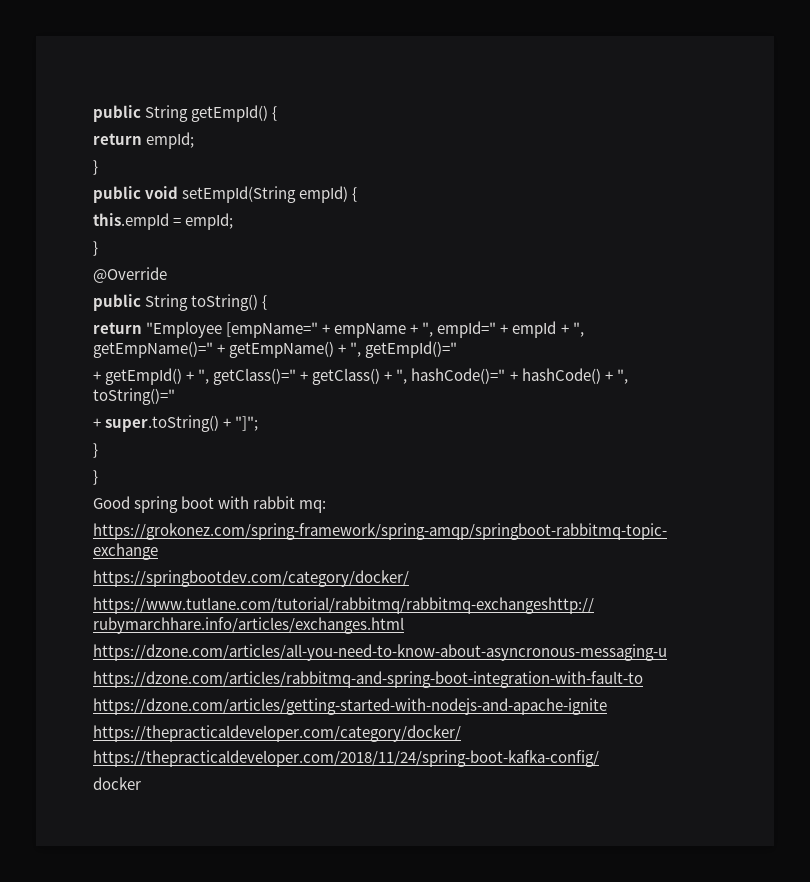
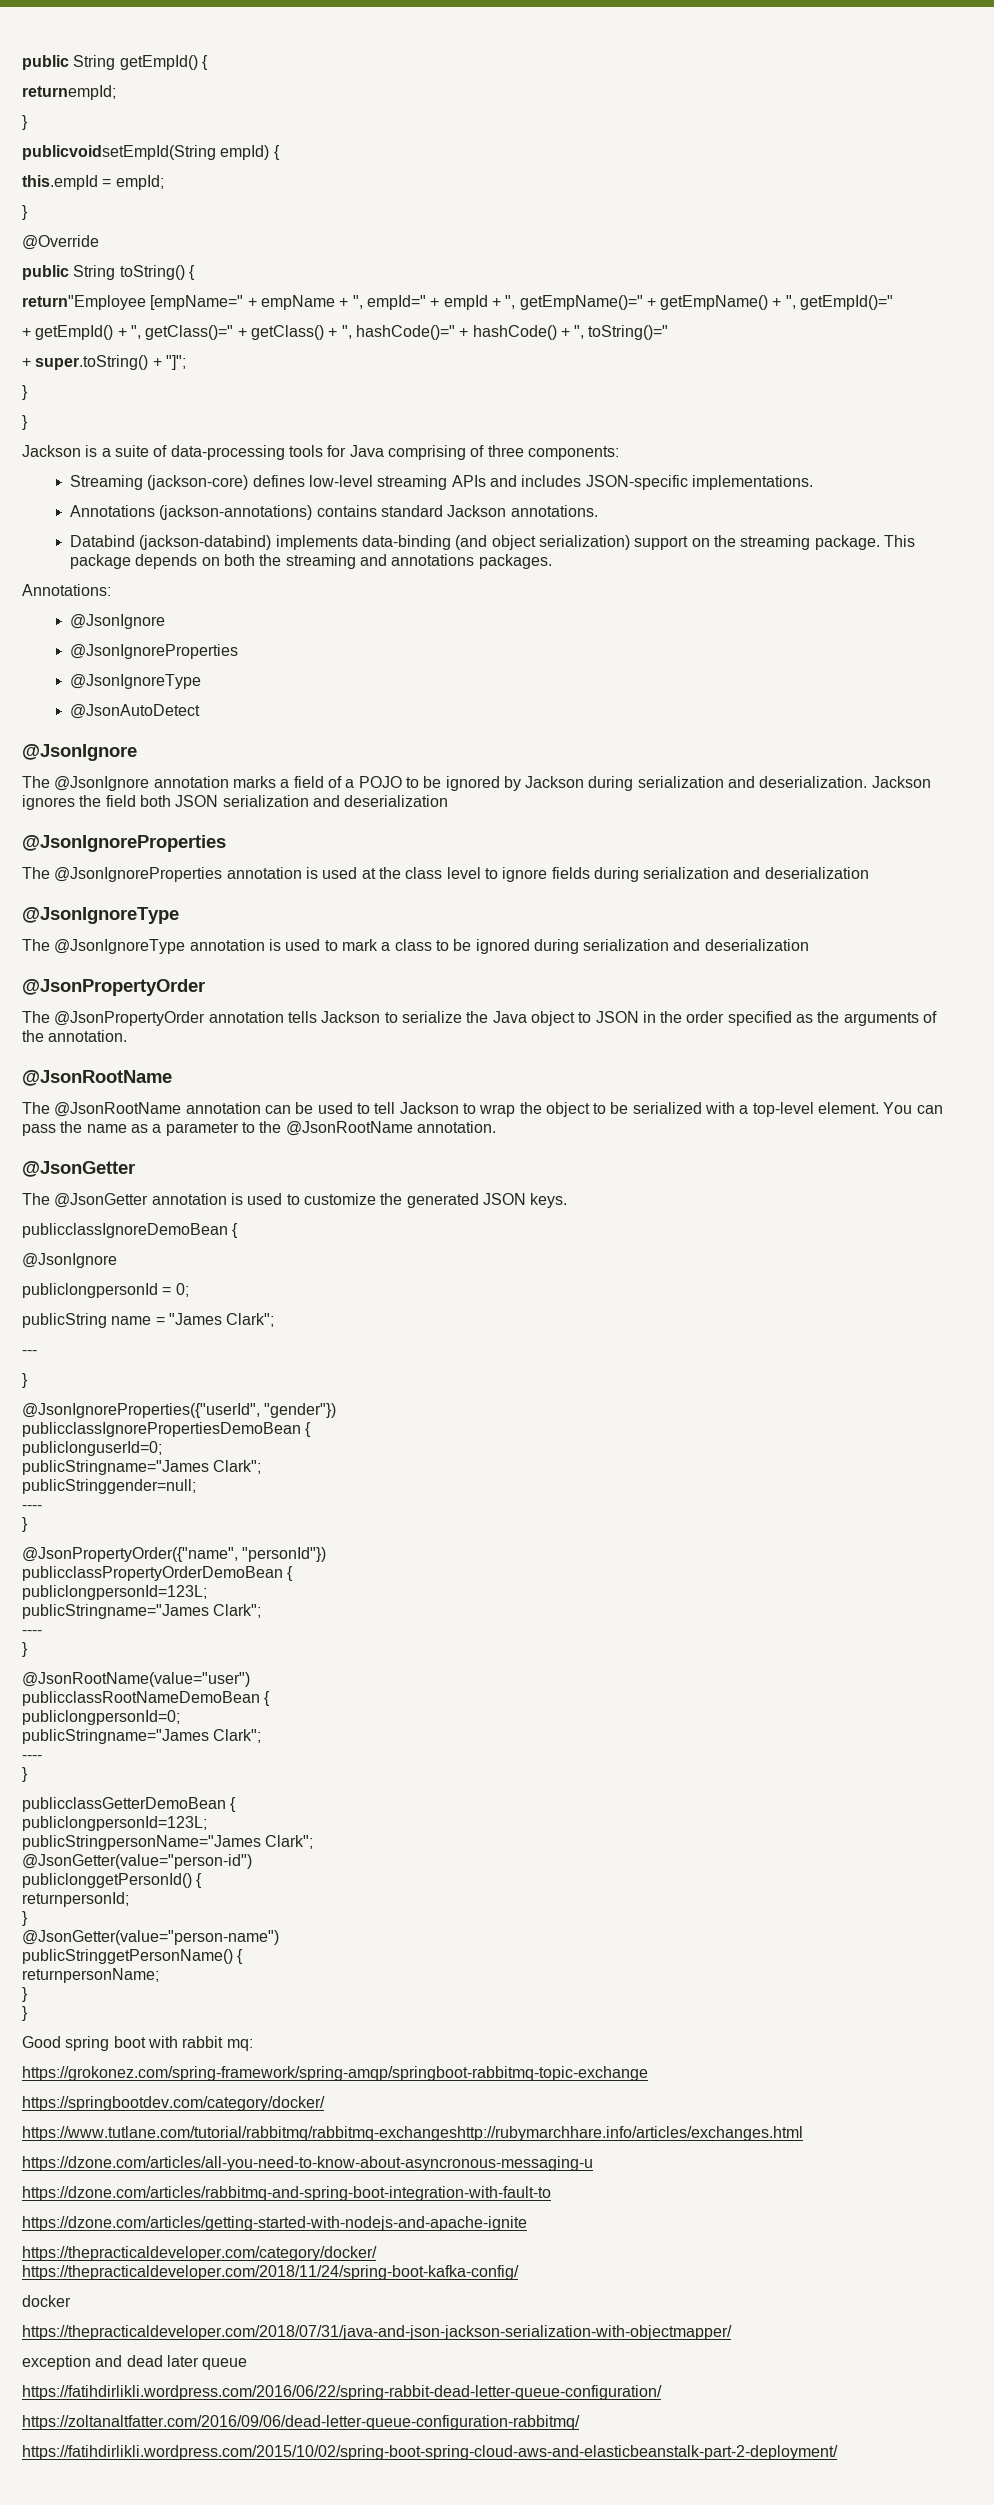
- return empId;
+ returnempId;
  }
- public void setEmpId(String empId) {
+ publicvoidsetEmpId(String empId) {
- return "Employee [empName=" + empName + ", empId=" + empId + ", getEmpName()=" + getEmpName() + ", getEmpId()="
+ return"Employee [empName=" + empName + ", empId=" + empId + ", getEmpName()=" + getEmpName() + ", getEmpId()="
+ Jackson is a suite of data-processing tools for Java comprising of three components:
+ Streaming (jackson-core) defines low-level streaming APIs and includes JSON-specific implementations.
+ Annotations (jackson-annotations) contains standard Jackson annotations.
+ Databind (jackson-databind) implements data-binding (and object serialization) support on the streaming package. This package depends on both the streaming and annotations packages.
+ Annotations:
+ @JsonIgnore
+ @JsonIgnoreProperties
+ @JsonIgnoreType
+ @JsonAutoDetect
+ @JsonIgnore
+ The @JsonIgnore annotation marks a field of a POJO to be ignored by Jackson during serialization and deserialization. Jackson ignores the field both JSON serialization and deserialization
+ @JsonIgnoreProperties
+ The @JsonIgnoreProperties annotation is used at the class level to ignore fields during serialization and deserialization
+ @JsonIgnoreType
+ The @JsonIgnoreType annotation is used to mark a class to be ignored during serialization and deserialization
+ @JsonPropertyOrder
+ The @JsonPropertyOrder annotation tells Jackson to serialize the Java object to JSON in the order specified as the arguments of the annotation.
+ @JsonRootName
+ The @JsonRootName annotation can be used to tell Jackson to wrap the object to be serialized with a top-level element. You can pass the name as a parameter to the @JsonRootName annotation.
+ @JsonGetter
+ The @JsonGetter annotation is used to customize the generated JSON keys.
+ publicclassIgnoreDemoBean {
+ @JsonIgnore
+ publiclongpersonId = 0;
+ publicString name = "James Clark";
+ ---
+ }
+ @JsonIgnoreProperties({"userId", "gender"})
+ publicclassIgnorePropertiesDemoBean {
+ publiclonguserId=0;
+ publicStringname="James Clark";
+ publicStringgender=null;
+ ----
+ }
+ @JsonPropertyOrder({"name", "personId"})
+ publicclassPropertyOrderDemoBean {
+ publiclongpersonId=123L;
+ publicStringname="James Clark";
+ ----
+ }
+ @JsonRootName(value="user")
+ publicclassRootNameDemoBean {
+ publiclongpersonId=0;
+ publicStringname="James Clark";
+ ----
+ }
+ publicclassGetterDemoBean {
+ publiclongpersonId=123L;
+ publicStringpersonName="James Clark";
+ @JsonGetter(value="person-id")
+ publiclonggetPersonId() {
+ returnpersonId;
+ }
+ @JsonGetter(value="person-name")
+ publicStringgetPersonName() {
+ returnpersonName;
+ }
+ }
+ https://thepracticaldeveloper.com/2018/07/31/java-and-json-jackson-serialization-with-objectmapper/
+ exception and dead later queue
+ https://fatihdirlikli.wordpress.com/2016/06/22/spring-rabbit-dead-letter-queue-configuration/
+ https://zoltanaltfatter.com/2016/09/06/dead-letter-queue-configuration-rabbitmq/
+ https://fatihdirlikli.wordpress.com/2015/10/02/spring-boot-spring-cloud-aws-and-elasticbeanstalk-part-2-deployment/

